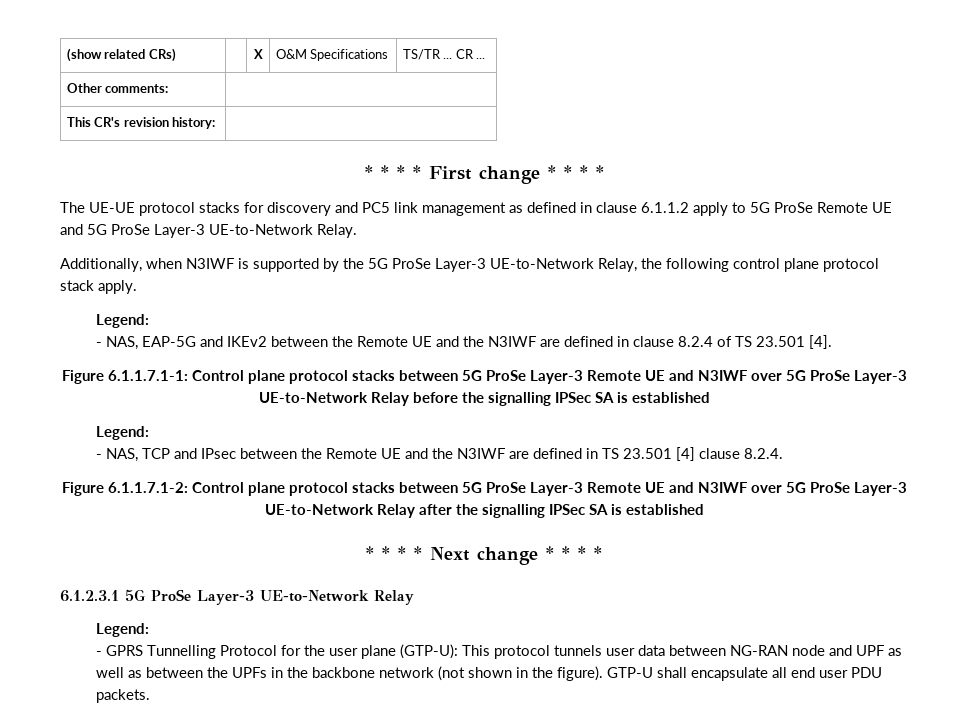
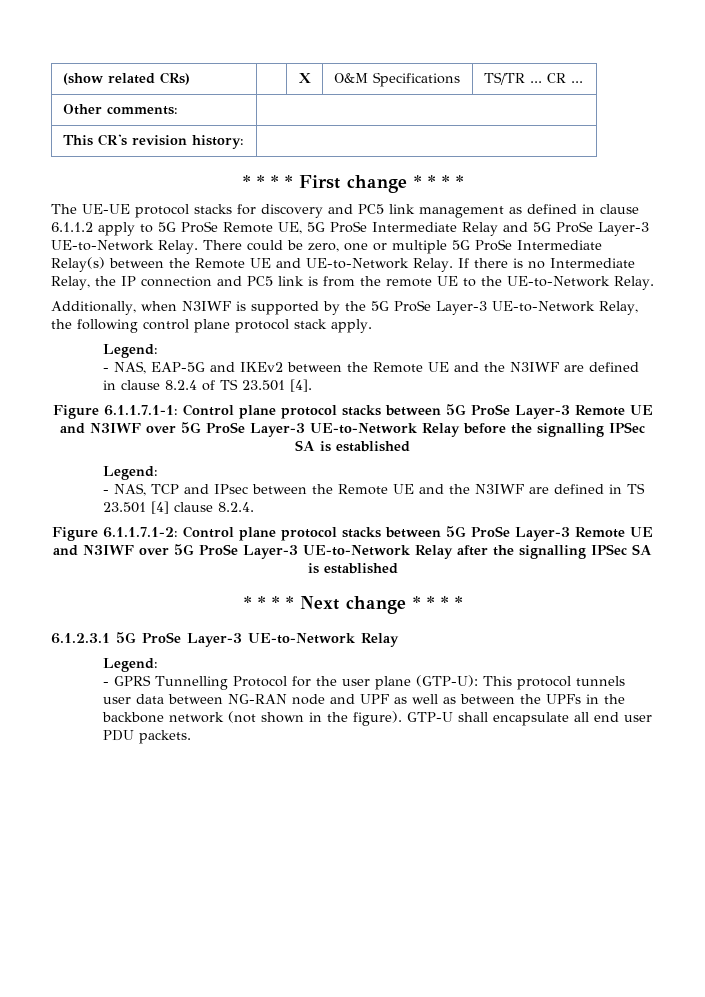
- The UE-UE protocol stacks for discovery and PC5 link management as defined in clause 6.1.1.2 apply to 5G ProSe Remote UE and 5G ProSe Layer-3 UE-to-Network Relay.
+ The UE-UE protocol stacks for discovery and PC5 link management as defined in clause 6.1.1.2 apply to 5G ProSe Remote UE, 5G ProSe Intermediate Relay and 5G ProSe Layer-3 UE-to-Network Relay. There could be zero, one or multiple 5G ProSe Intermediate Relay(s) between the Remote UE and UE-to-Network Relay. If there is no Intermediate Relay, the IP connection and PC5 link is from the remote UE to the UE-to-Network Relay.

